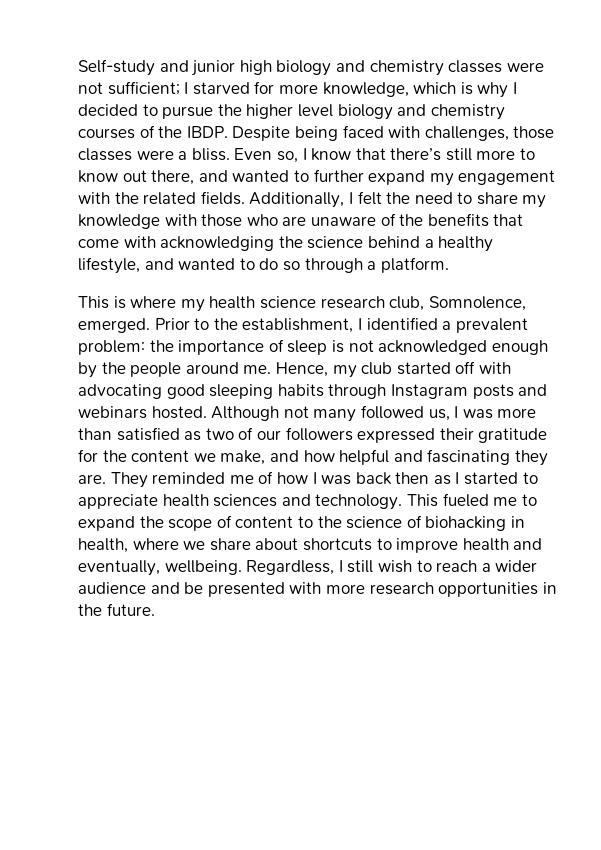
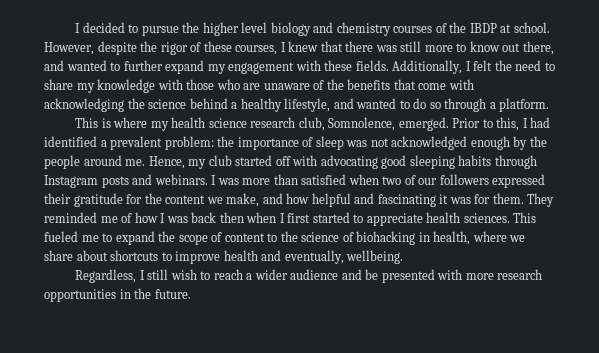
- Self-study and junior high biology and chemistry classes were not sufficient; I starved for more knowledge, which is why I decided to pursue the higher level biology and chemistry courses of the IBDP. Despite being faced with challenges, those classes were a bliss. Even so, I know that there’s still more to know out there, and wanted to further expand my engagement with the related fields.
+ I decided to pursue the higher level biology and chemistry courses of the IBDP at school. However, despite the rigor of these courses, I knew that there was still more to know out there, and wanted to further expand my engagement with these fields.
- Prior to the establishment, I identified a prevalent problem: the importance of sleep is not acknowledged enough by the people around me.
+ Prior to this, I had identified a prevalent problem: the importance of sleep was not acknowledged enough by the people around me.
- Hence, my club started off with advocating good sleeping habits through Instagram posts and webinars hosted. Although not many followed us, I was more than satisfied as two of our followers expressed their gratitude for the content we make, and how helpful and fascinating they are.
+ Hence, my club started off with advocating good sleeping habits through Instagram posts and webinars. I was more than satisfied when two of our followers expressed their gratitude for the content we make, and how helpful and fascinating it was for them.
- They reminded me of how I was back then as I started to appreciate health sciences and technology.
+ They reminded me of how I was back then when I first started to appreciate health sciences.
- This fueled me to expand the scope of content to the science of biohacking in health, where we share about shortcuts to improve health and eventually, wellbeing. Regardless, I still wish to reach a wider audience and be presented with more research opportunities in the future.
+ This fueled me to expand the scope of content to the science of biohacking in health, where we share about shortcuts to improve health and eventually, wellbeing.
+ Regardless, I still wish to reach a wider audience and be presented with more research opportunities in the future.

